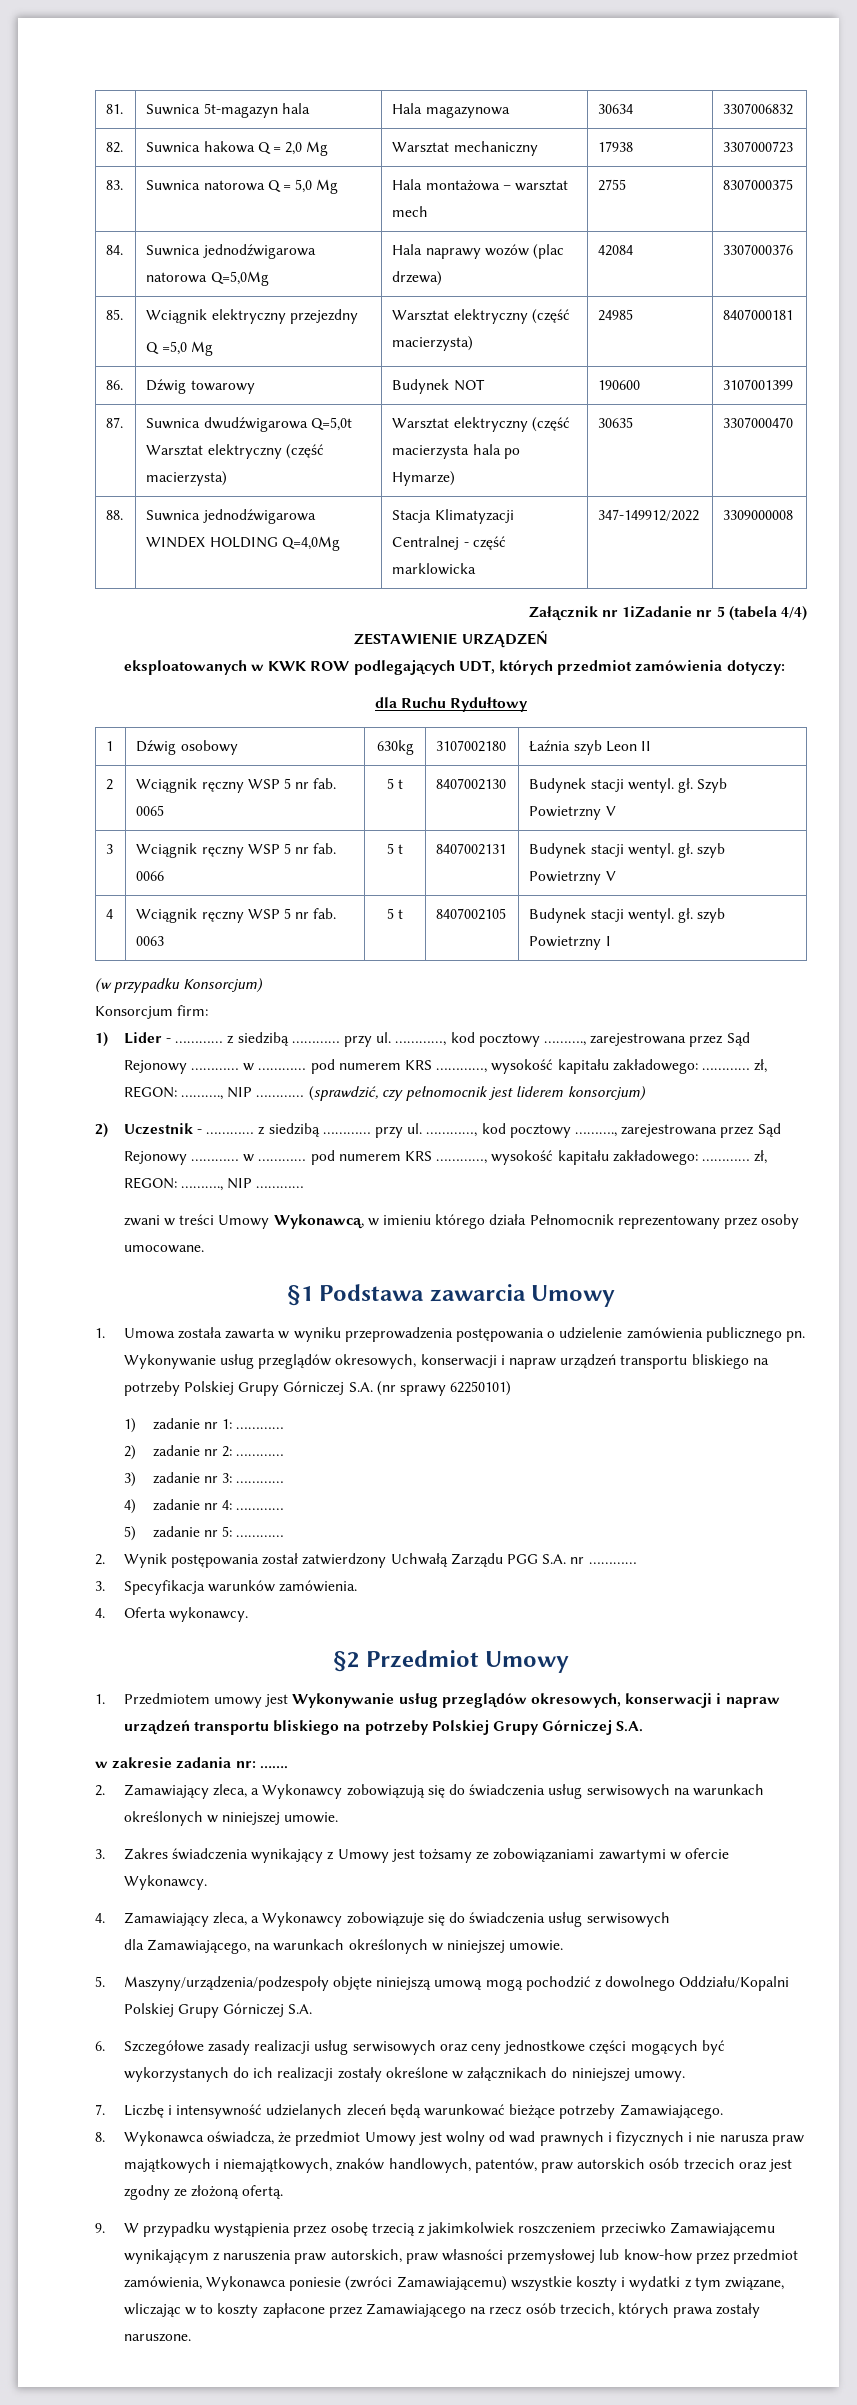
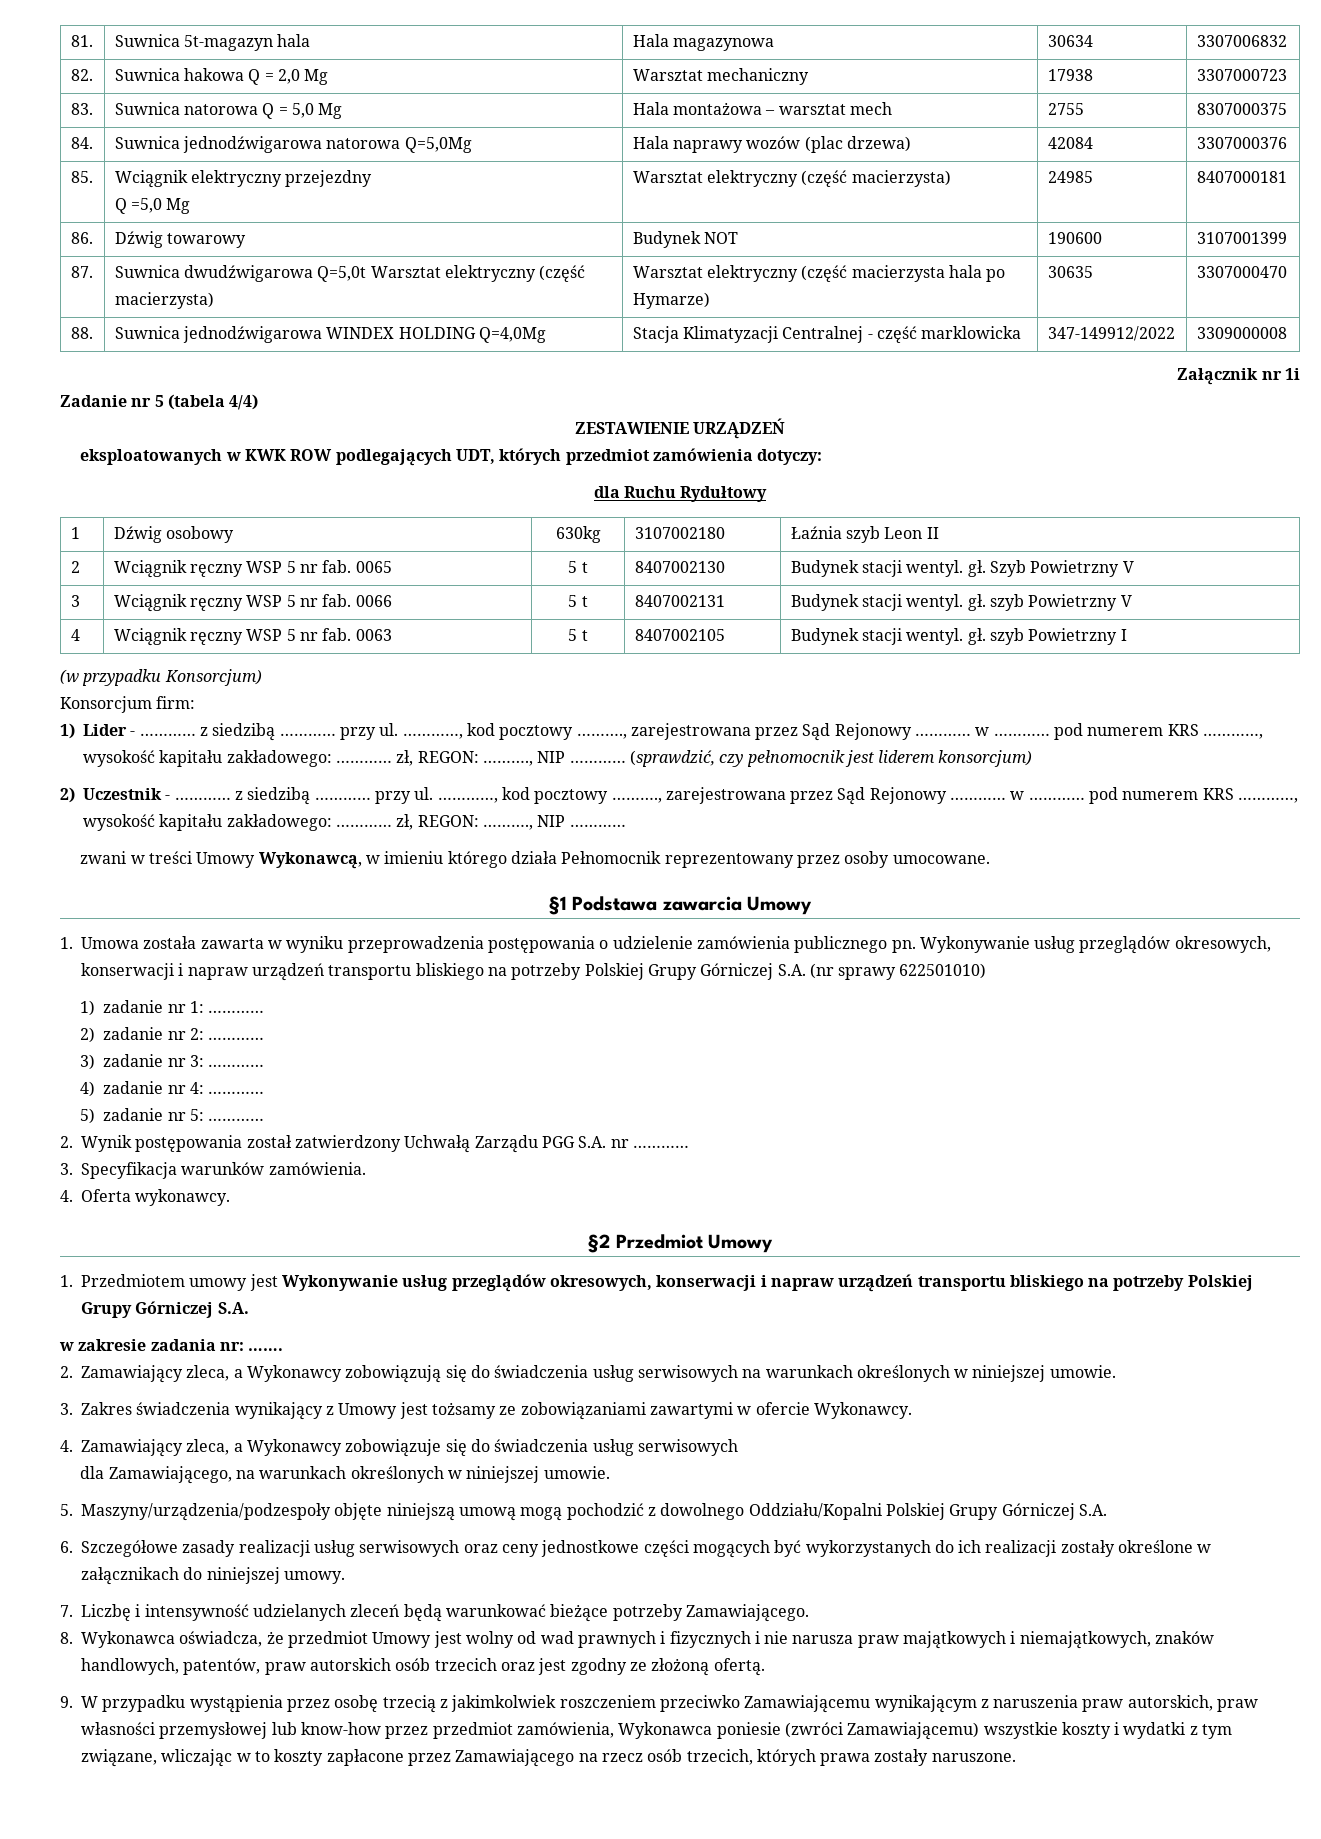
- Załącznik nr 1iZadanie nr 5 (tabela 4/4)
+ Załącznik nr 1i
+ Zadanie nr 5 (tabela 4/4)
- Wykonywanie usług przeglądów okresowych, konserwacji i napraw urządzeń transportu bliskiego na potrzeby Polskiej Grupy Górniczej S.A. (nr sprawy 62250101)
+ Wykonywanie usług przeglądów okresowych, konserwacji i napraw urządzeń transportu bliskiego na potrzeby Polskiej Grupy Górniczej S.A. (nr sprawy 622501010)

